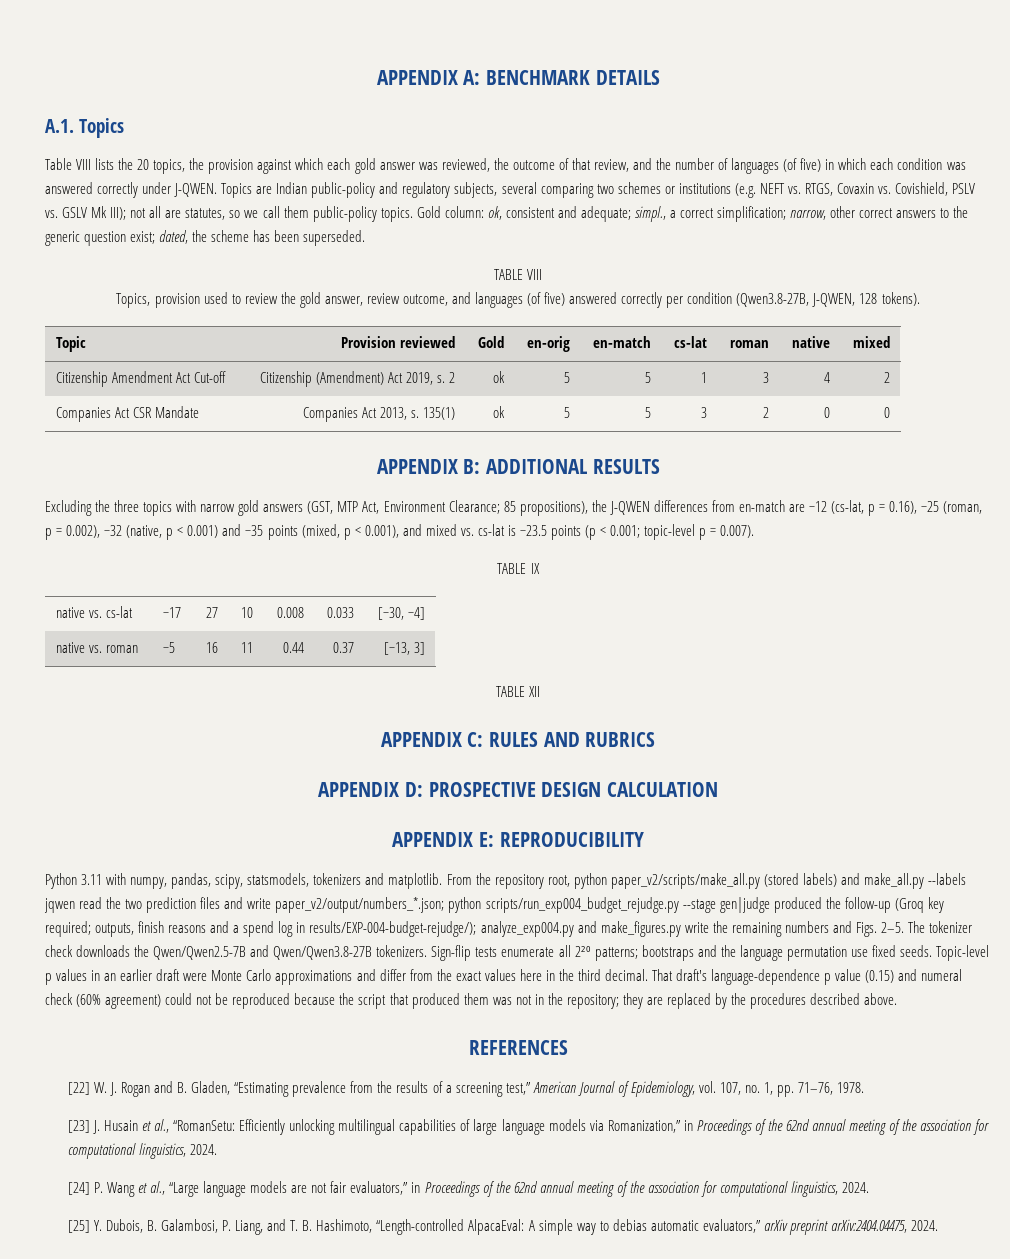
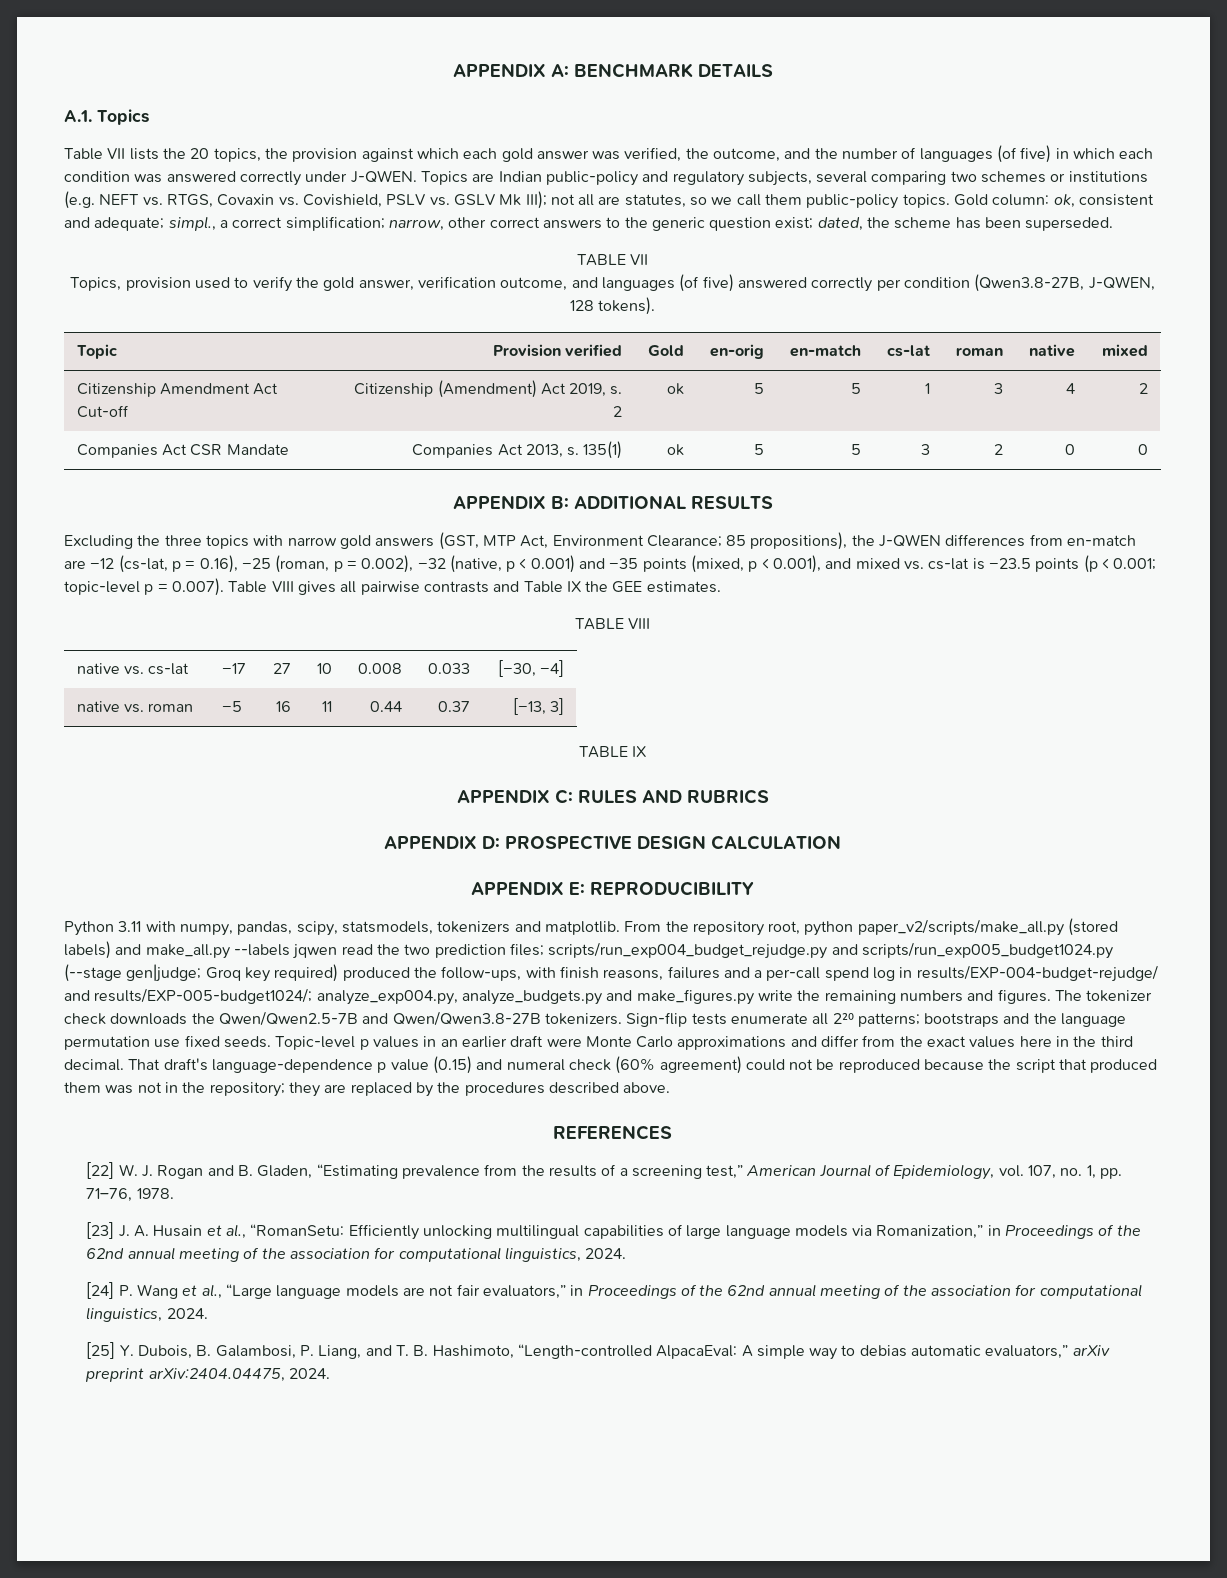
- Table VIII lists the 20 topics, the provision against which each gold answer was reviewed, the outcome of that review, and the number of languages (of five) in which each condition was answered correctly under J-QWEN.
+ Table VII lists the 20 topics, the provision against which each gold answer was verified, the outcome, and the number of languages (of five) in which each condition was answered correctly under J-QWEN.
- TABLE VIII
+ TABLE VII
- Topics, provision used to review the gold answer, review outcome, and languages (of five) answered correctly per condition (Qwen3.8-27B, J-QWEN, 128 tokens).
+ Topics, provision used to verify the gold answer, verification outcome, and languages (of five) answered correctly per condition (Qwen3.8-27B, J-QWEN, 128 tokens).
- Topic | Provision reviewed | Gold | en-orig | en-match | cs-lat | roman | native | mixed
+ Topic | Provision verified | Gold | en-orig | en-match | cs-lat | roman | native | mixed
- Excluding the three topics with narrow gold answers (GST, MTP Act, Environment Clearance; 85 propositions), the J-QWEN differences from en-match are −12 (cs-lat, p = 0.16), −25 (roman, p = 0.002), −32 (native, p < 0.001) and −35 points (mixed, p < 0.001), and mixed vs. cs-lat is −23.5 points (p < 0.001; topic-level p = 0.007).
- TABLE IX
+ Excluding the three topics with narrow gold answers (GST, MTP Act, Environment Clearance; 85 propositions), the J-QWEN differences from en-match are −12 (cs-lat, p = 0.16), −25 (roman, p = 0.002), −32 (native, p < 0.001) and −35 points (mixed, p < 0.001), and mixed vs. cs-lat is −23.5 points (p < 0.001; topic-level p = 0.007). Table VIII gives all pairwise contrasts and Table IX the GEE estimates.
+ TABLE VIII
- TABLE XII
+ TABLE IX
- From the repository root, python paper_v2/scripts/make_all.py (stored labels) and make_all.py --labels jqwen read the two prediction files and write paper_v2/output/numbers_*.json; python scripts/run_exp004_budget_rejudge.py --stage gen|judge produced the follow-up (Groq key required; outputs, finish reasons and a spend log in results/EXP-004-budget-rejudge/); analyze_exp004.py and make_figures.py write the remaining numbers and Figs. 2–5.
+ From the repository root, python paper_v2/scripts/make_all.py (stored labels) and make_all.py --labels jqwen read the two prediction files; scripts/run_exp004_budget_rejudge.py and scripts/run_exp005_budget1024.py (--stage gen|judge; Groq key required) produced the follow-ups, with finish reasons, failures and a per-call spend log in results/EXP-004-budget-rejudge/ and results/EXP-005-budget1024/; analyze_exp004.py, analyze_budgets.py and make_figures.py write the remaining numbers and figures.
- [23] J. Husain et al., “RomanSetu: Efficiently unlocking multilingual capabilities of large language models via Romanization,” in Proceedings of the 62nd annual meeting of the association for computational linguistics, 2024.
+ [23] J. A. Husain et al., “RomanSetu: Efficiently unlocking multilingual capabilities of large language models via Romanization,” in Proceedings of the 62nd annual meeting of the association for computational linguistics, 2024.

